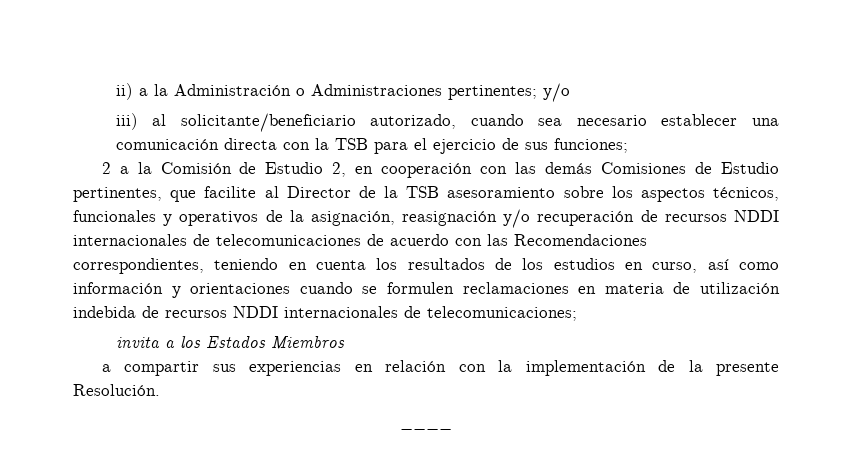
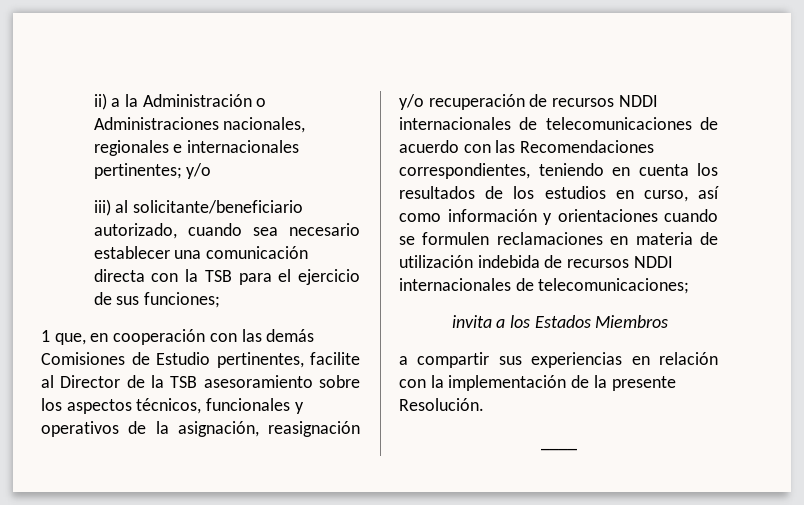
- ii) a la Administración o Administraciones pertinentes; y/o
+ ii) a la Administración o Administraciones nacionales, regionales e internacionales pertinentes; y/o
- 2 a la Comisión de Estudio 2, en cooperación con las demás Comisiones de Estudio pertinentes, que facilite al Director de la TSB asesoramiento sobre los aspectos técnicos, funcionales y operativos de la asignación, reasignación y/o recuperación de recursos NDDI internacionales de telecomunicaciones de acuerdo con las Recomendaciones correspondientes, teniendo en cuenta los resultados de los estudios en curso, así como información y orientaciones cuando se formulen reclamaciones en materia de utilización indebida de recursos NDDI internacionales de telecomunicaciones;
+ 1 que, en cooperación con las demás Comisiones de Estudio pertinentes, facilite al Director de la TSB asesoramiento sobre los aspectos técnicos, funcionales y operativos de la asignación, reasignación y/o recuperación de recursos NDDI internacionales de telecomunicaciones de acuerdo con las Recomendaciones correspondientes, teniendo en cuenta los resultados de los estudios en curso, así como información y orientaciones cuando se formulen reclamaciones en materia de utilización indebida de recursos NDDI internacionales de telecomunicaciones;

